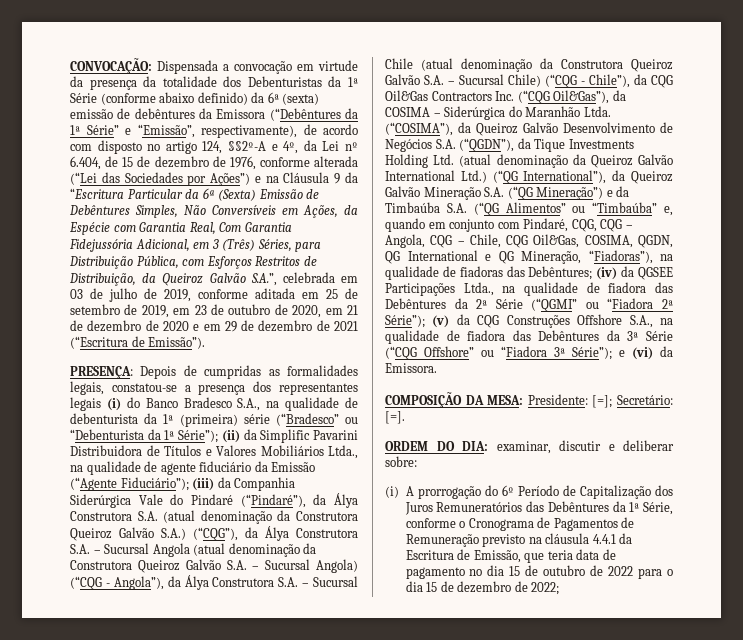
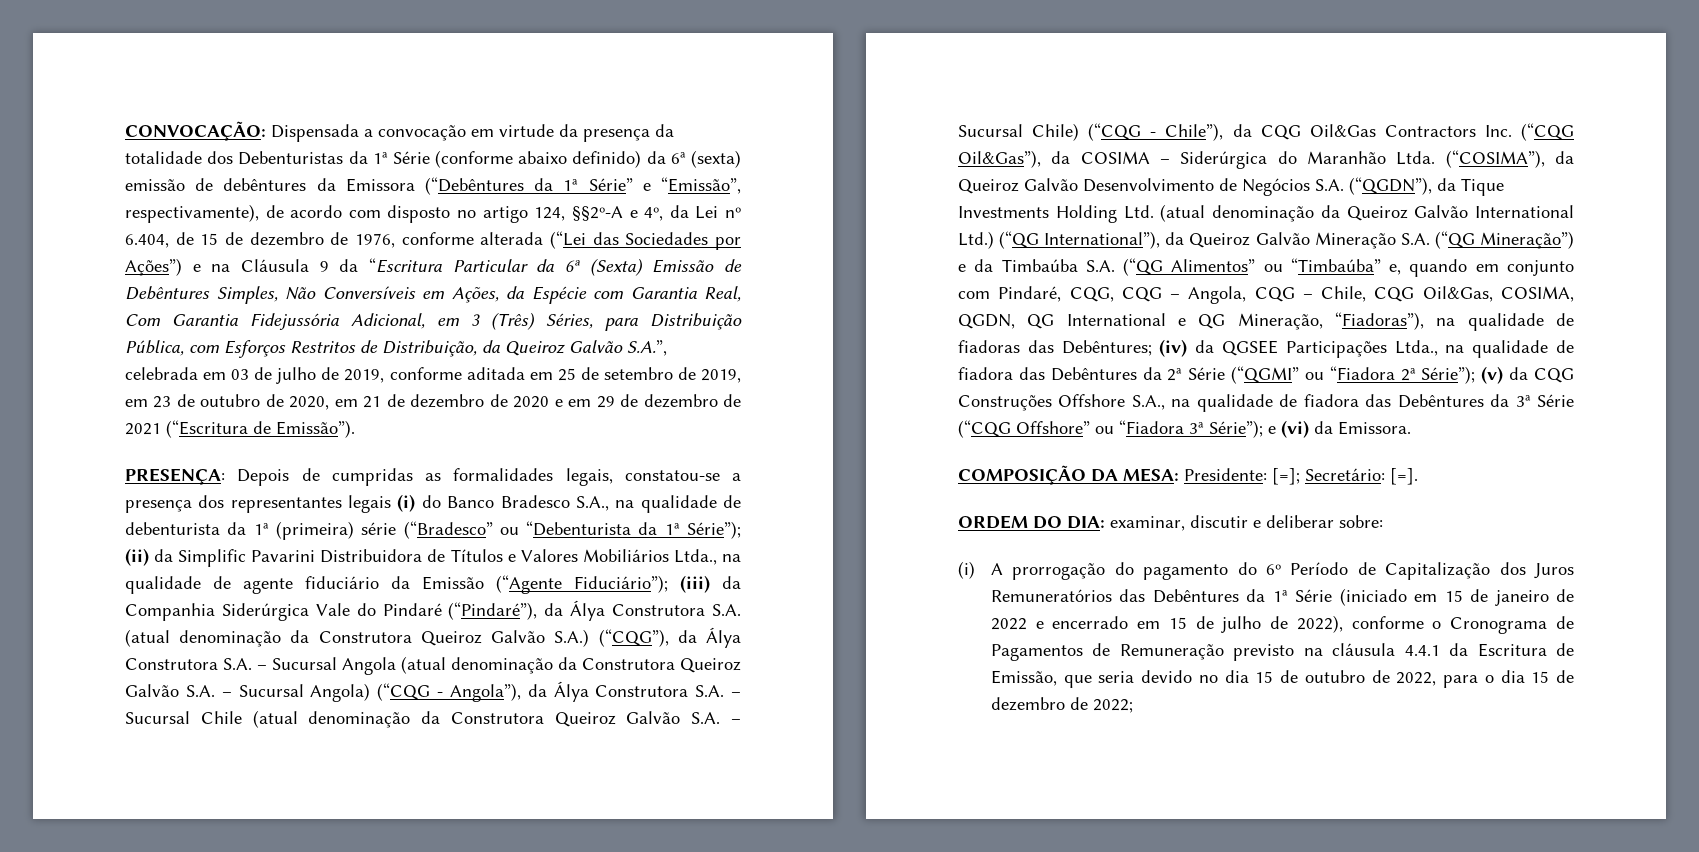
- (i) A prorrogação do 6º Período de Capitalização dos Juros Remuneratórios das Debêntures da 1ª Série, conforme o Cronograma de Pagamentos de Remuneração previsto na cláusula 4.4.1 da Escritura de Emissão, que teria data de pagamento no dia 15 de outubro de 2022 para o dia 15 de dezembro de 2022;
+ (i) A prorrogação do pagamento do 6º Período de Capitalização dos Juros Remuneratórios das Debêntures da 1ª Série (iniciado em 15 de janeiro de 2022 e encerrado em 15 de julho de 2022), conforme o Cronograma de Pagamentos de Remuneração previsto na cláusula 4.4.1 da Escritura de Emissão, que seria devido no dia 15 de outubro de 2022, para o dia 15 de dezembro de 2022;

